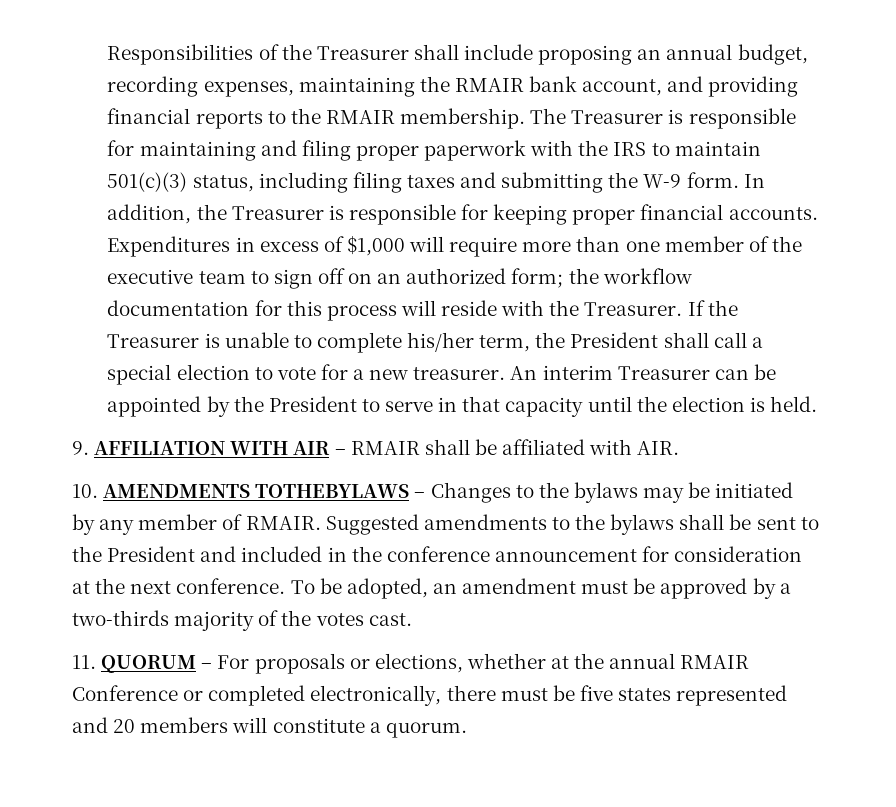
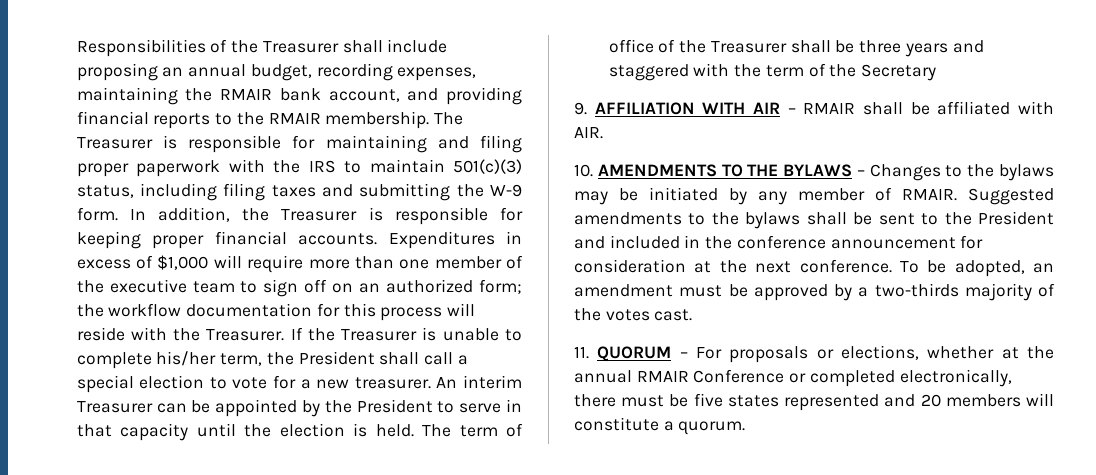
+ The term of office of the Treasurer shall be three years and staggered with the term of the Secretary
- 10. AMENDMENTS TOTHEBYLAWS – Changes to the bylaws may be initiated by any member of RMAIR.
+ 10. AMENDMENTS TO THE BYLAWS – Changes to the bylaws may be initiated by any member of RMAIR.

